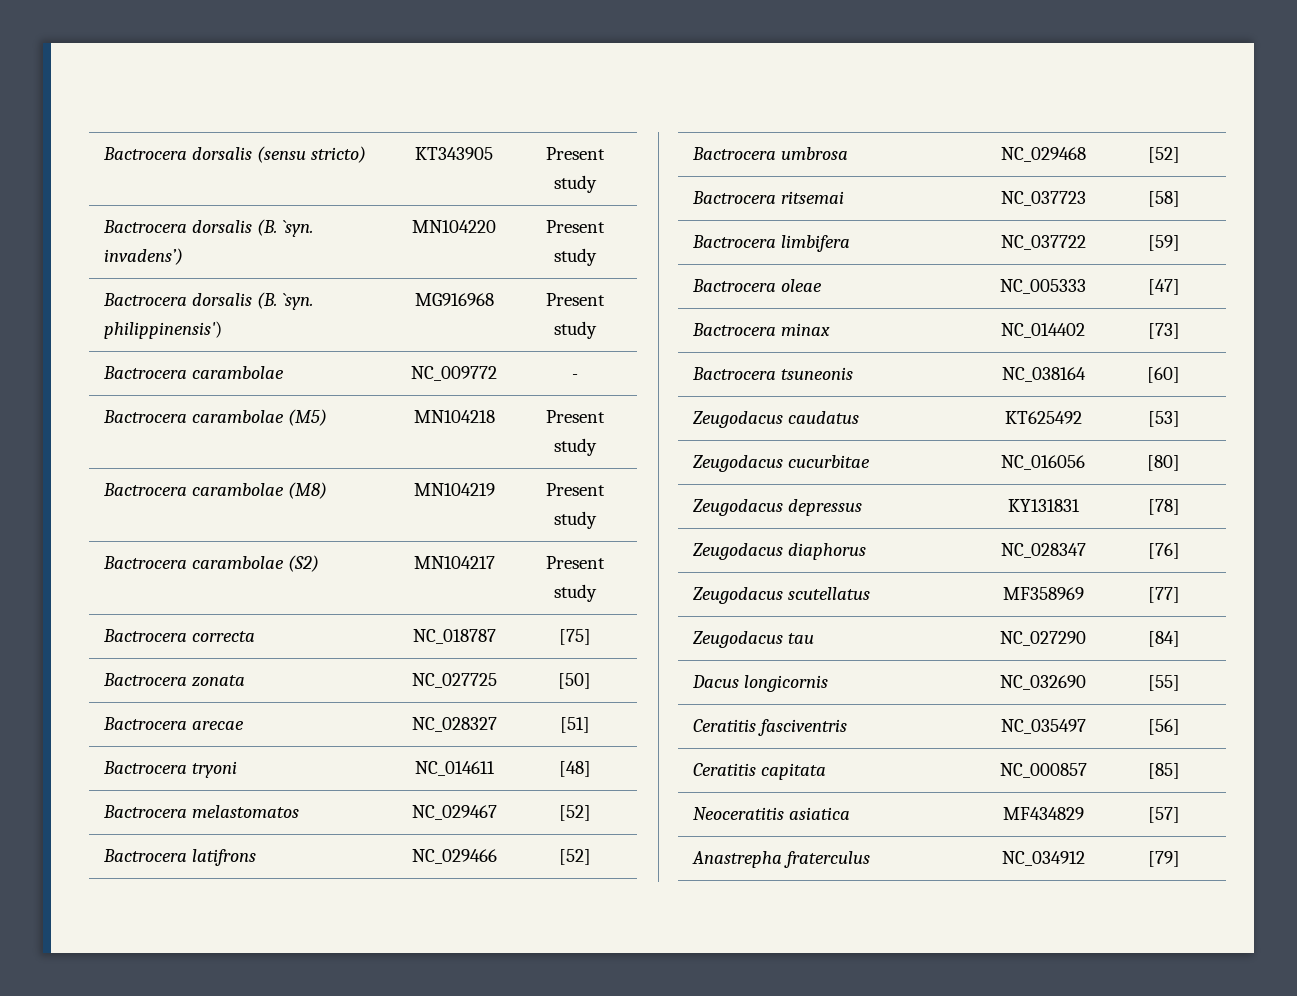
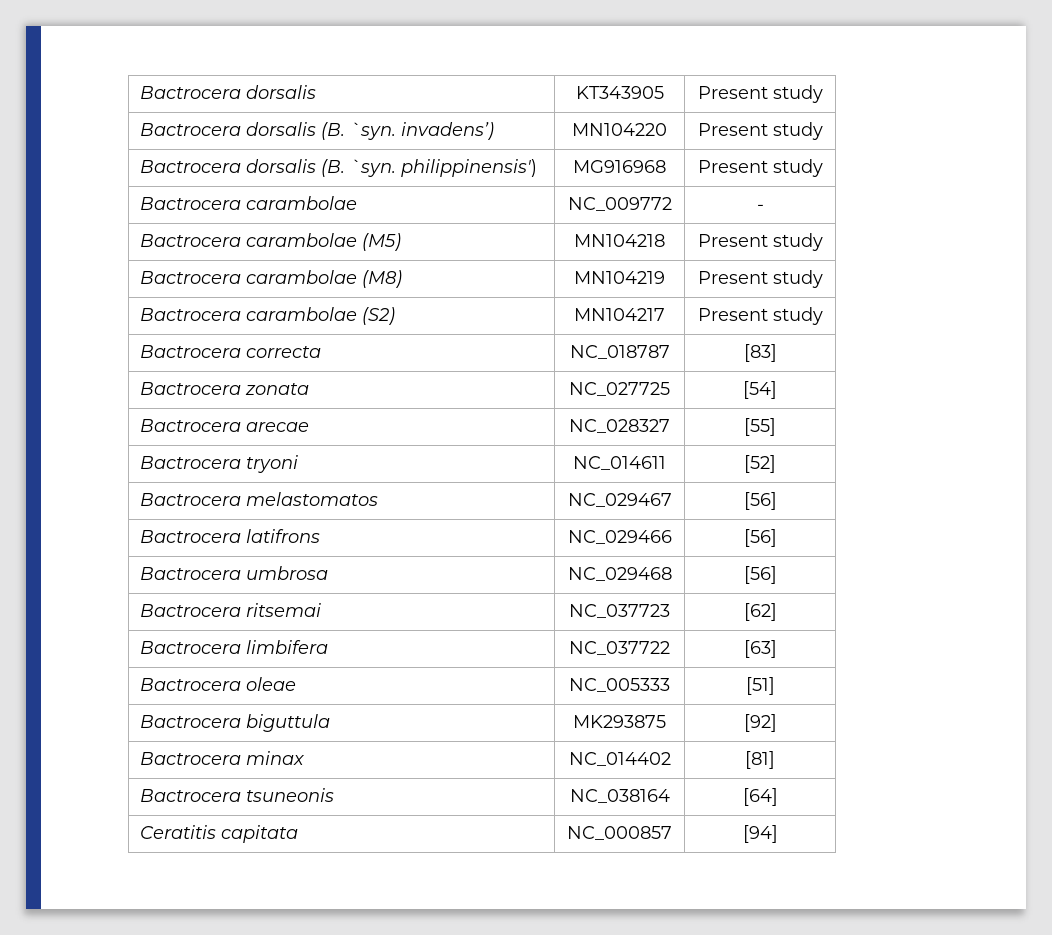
- Bactrocera dorsalis (sensu stricto) | KT343905 | Present study
+ Bactrocera dorsalis | KT343905 | Present study
- Bactrocera correcta | NC_018787 | [75]
+ Bactrocera correcta | NC_018787 | [83]
- Bactrocera zonata | NC_027725 | [50]
+ Bactrocera zonata | NC_027725 | [54]
- Bactrocera arecae | NC_028327 | [51]
+ Bactrocera arecae | NC_028327 | [55]
- Bactrocera tryoni | NC_014611 | [48]
+ Bactrocera tryoni | NC_014611 | [52]
- Bactrocera melastomatos | NC_029467 | [52]
+ Bactrocera melastomatos | NC_029467 | [56]
- Bactrocera latifrons | NC_029466 | [52]
+ Bactrocera latifrons | NC_029466 | [56]
- Bactrocera umbrosa | NC_029468 | [52]
+ Bactrocera umbrosa | NC_029468 | [56]
- Bactrocera ritsemai | NC_037723 | [58]
+ Bactrocera ritsemai | NC_037723 | [62]
- Bactrocera limbifera | NC_037722 | [59]
+ Bactrocera limbifera | NC_037722 | [63]
- Bactrocera oleae | NC_005333 | [47]
+ Bactrocera oleae | NC_005333 | [51]
+ Bactrocera biguttula | MK293875 | [92]
- Bactrocera minax | NC_014402 | [73]
+ Bactrocera minax | NC_014402 | [81]
- Bactrocera tsuneonis | NC_038164 | [60]
- Zeugodacus caudatus | KT625492 | [53]
- Zeugodacus cucurbitae | NC_016056 | [80]
- Zeugodacus depressus | KY131831 | [78]
- Zeugodacus diaphorus | NC_028347 | [76]
- Zeugodacus scutellatus | MF358969 | [77]
- Zeugodacus tau | NC_027290 | [84]
- Dacus longicornis | NC_032690 | [55]
- Ceratitis fasciventris | NC_035497 | [56]
- Ceratitis capitata | NC_000857 | [85]
- Neoceratitis asiatica | MF434829 | [57]
- Anastrepha fraterculus | NC_034912 | [79]
+ Bactrocera tsuneonis | NC_038164 | [64]
+ Ceratitis capitata | NC_000857 | [94]

